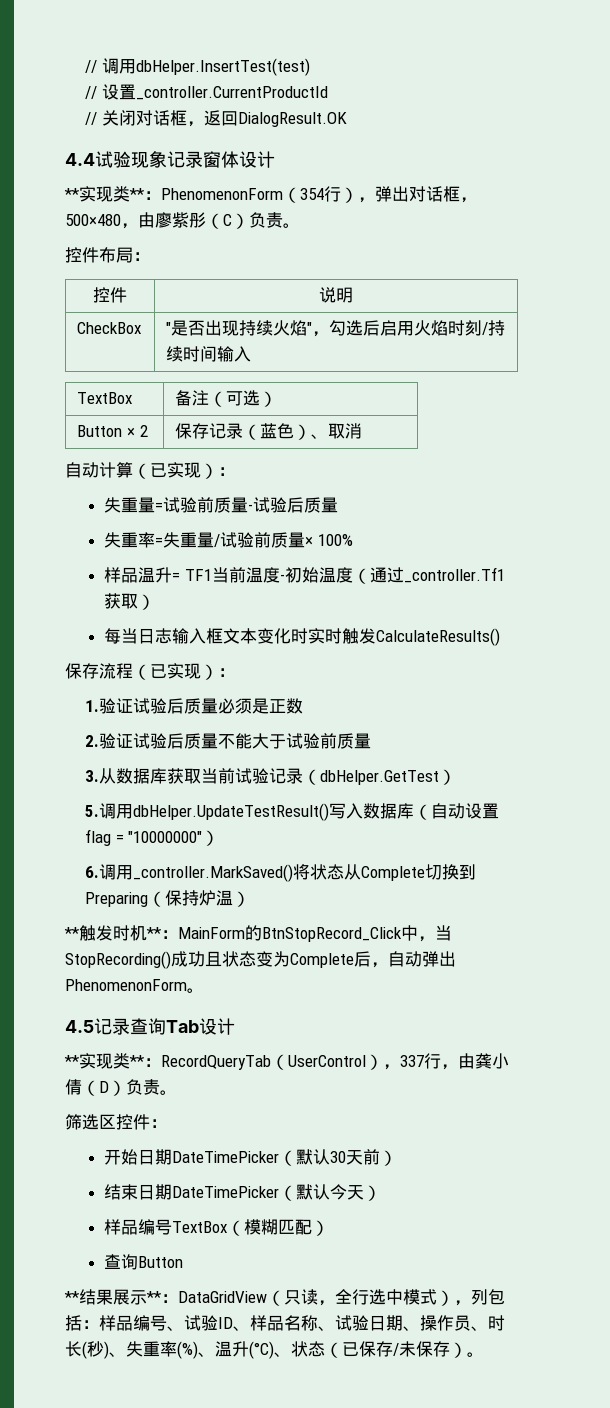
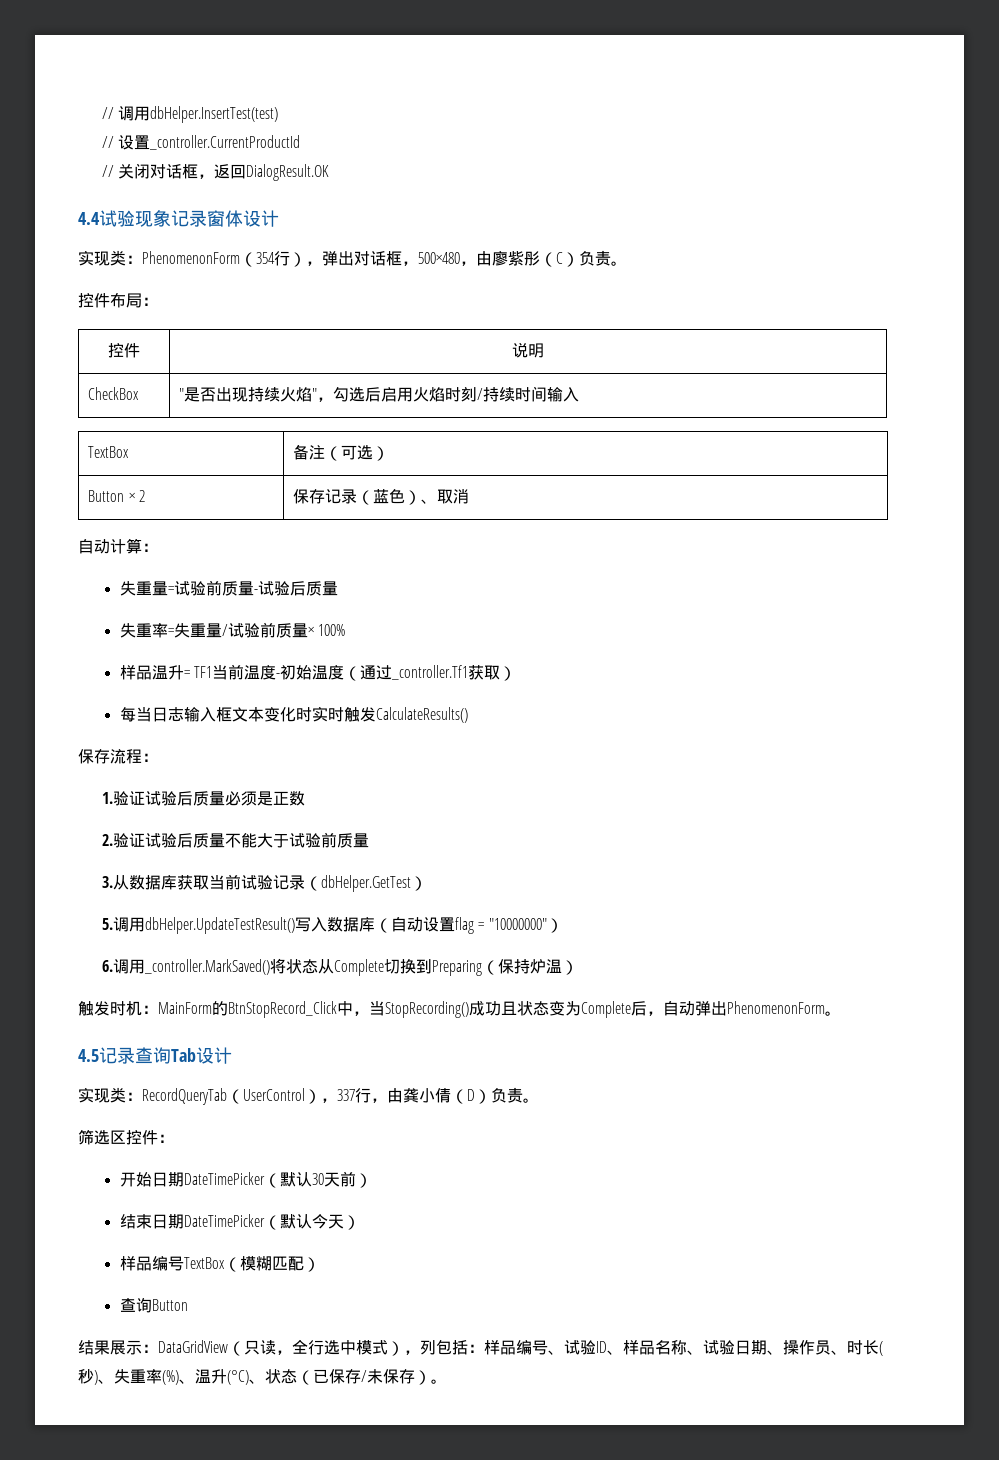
- **实现类**：PhenomenonForm（354行），弹出对话框，500×480，由廖紫彤（C）负责。
+ 实现类：PhenomenonForm（354行），弹出对话框，500×480，由廖紫彤（C）负责。
- 自动计算（已实现）：
+ 自动计算：
- 保存流程（已实现）：
+ 保存流程：
- **触发时机**：MainForm的BtnStopRecord_Click中，当StopRecording()成功且状态变为Complete后，自动弹出PhenomenonForm。
+ 触发时机：MainForm的BtnStopRecord_Click中，当StopRecording()成功且状态变为Complete后，自动弹出PhenomenonForm。
- **实现类**：RecordQueryTab（UserControl），337行，由龚小倩（D）负责。
+ 实现类：RecordQueryTab（UserControl），337行，由龚小倩（D）负责。
- **结果展示**：DataGridView（只读，全行选中模式），列包括：样品编号、试验ID、样品名称、试验日期、操作员、时长(秒)、失重率(%)、温升(°C)、状态（已保存/未保存）。
+ 结果展示：DataGridView（只读，全行选中模式），列包括：样品编号、试验ID、样品名称、试验日期、操作员、时长(秒)、失重率(%)、温升(°C)、状态（已保存/未保存）。

